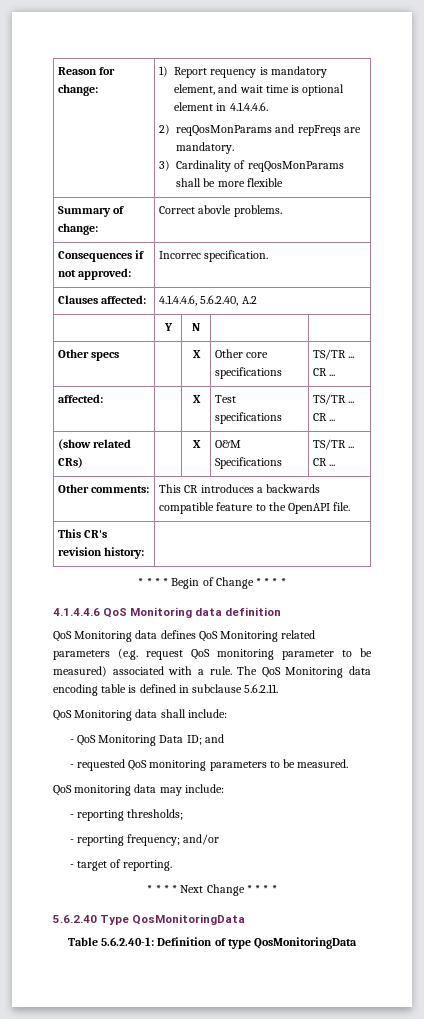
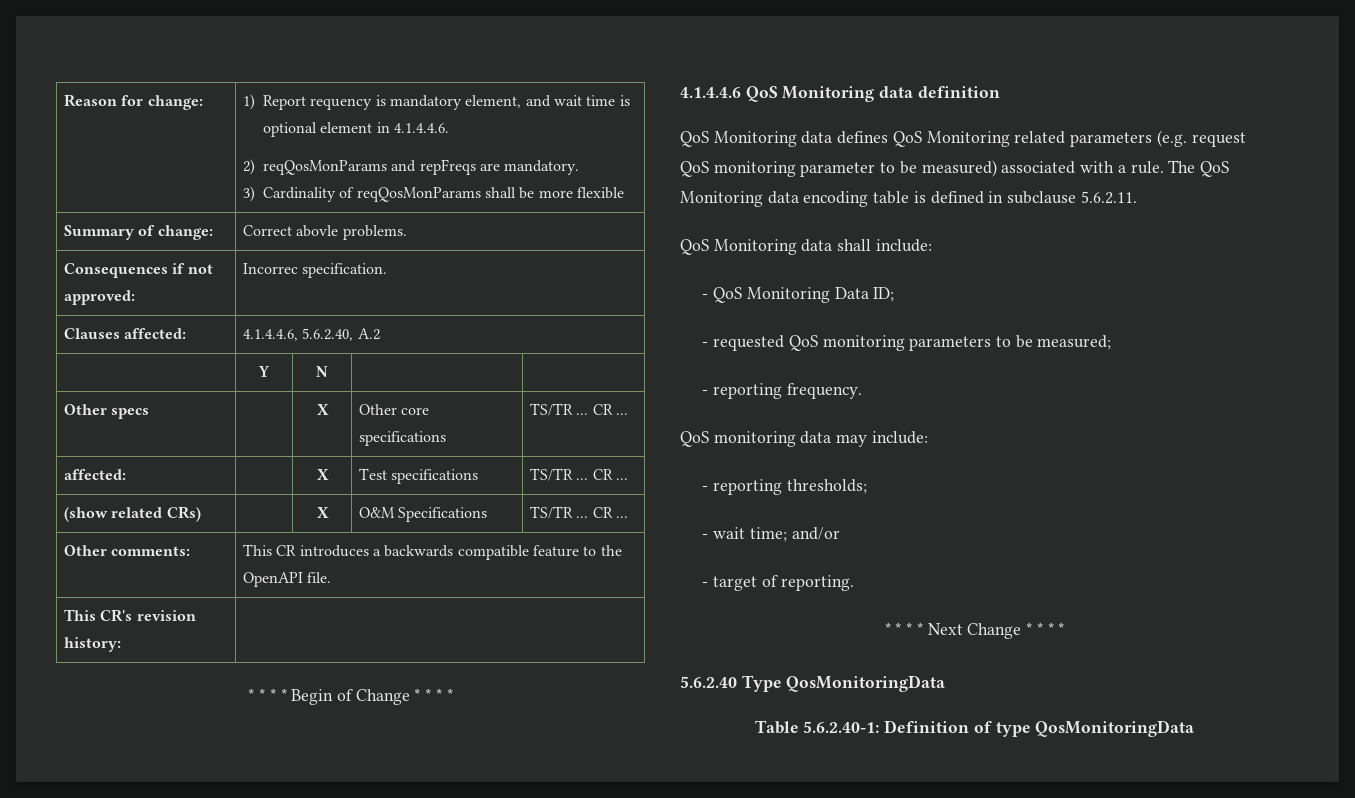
- - QoS Monitoring Data ID; and
+ - QoS Monitoring Data ID;
- - requested QoS monitoring parameters to be measured.
+ - requested QoS monitoring parameters to be measured;
+ - reporting frequency.
- - reporting frequency; and/or
+ - wait time; and/or

